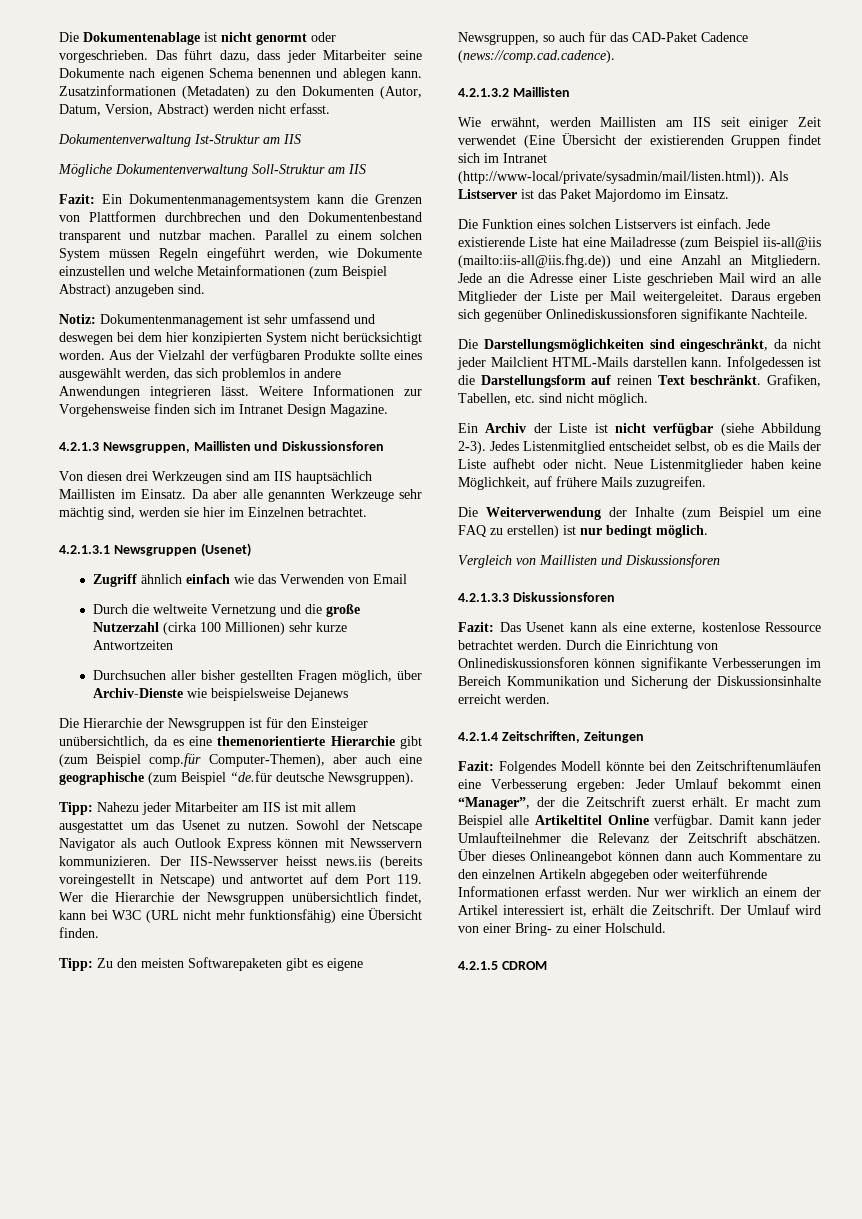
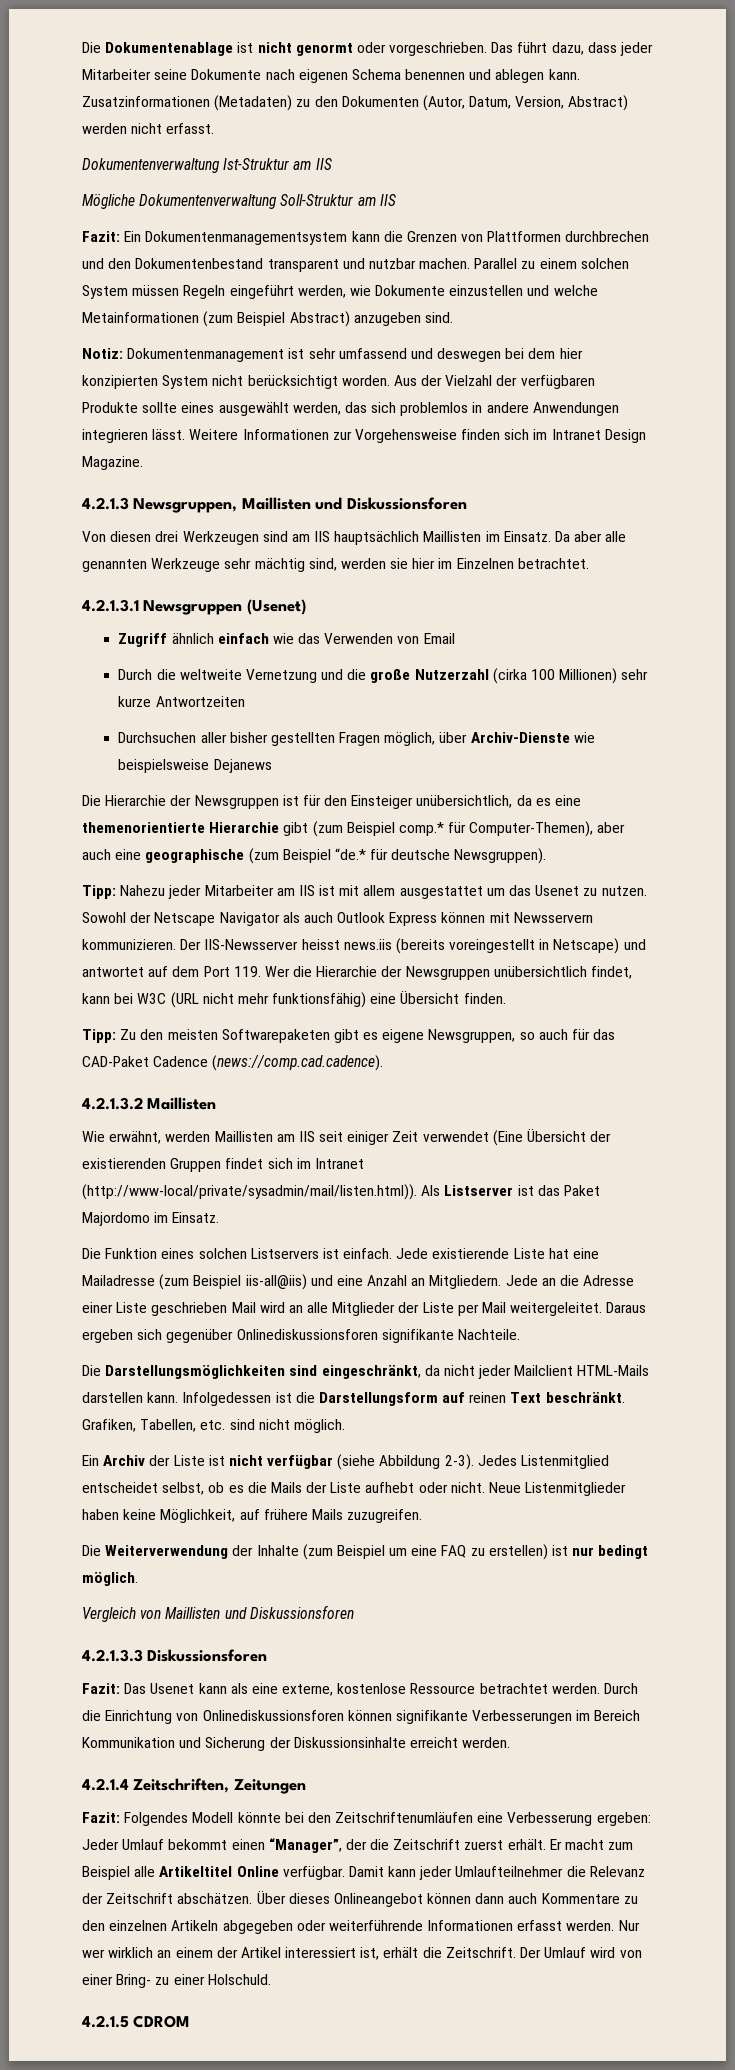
- Die Hierarchie der Newsgruppen ist für den Einsteiger unübersichtlich, da es eine themenorientierte Hierarchie gibt (zum Beispiel comp.für Computer-Themen), aber auch eine geographische (zum Beispiel “de.für deutsche Newsgruppen).
+ Die Hierarchie der Newsgruppen ist für den Einsteiger unübersichtlich, da es eine themenorientierte Hierarchie gibt (zum Beispiel comp.* für Computer-Themen), aber auch eine geographische (zum Beispiel “de.* für deutsche Newsgruppen).
- Jede existierende Liste hat eine Mailadresse (zum Beispiel iis-all@iis (mailto:iis-all@iis.fhg.de)) und eine Anzahl an Mitgliedern.
+ Jede existierende Liste hat eine Mailadresse (zum Beispiel iis-all@iis) und eine Anzahl an Mitgliedern.

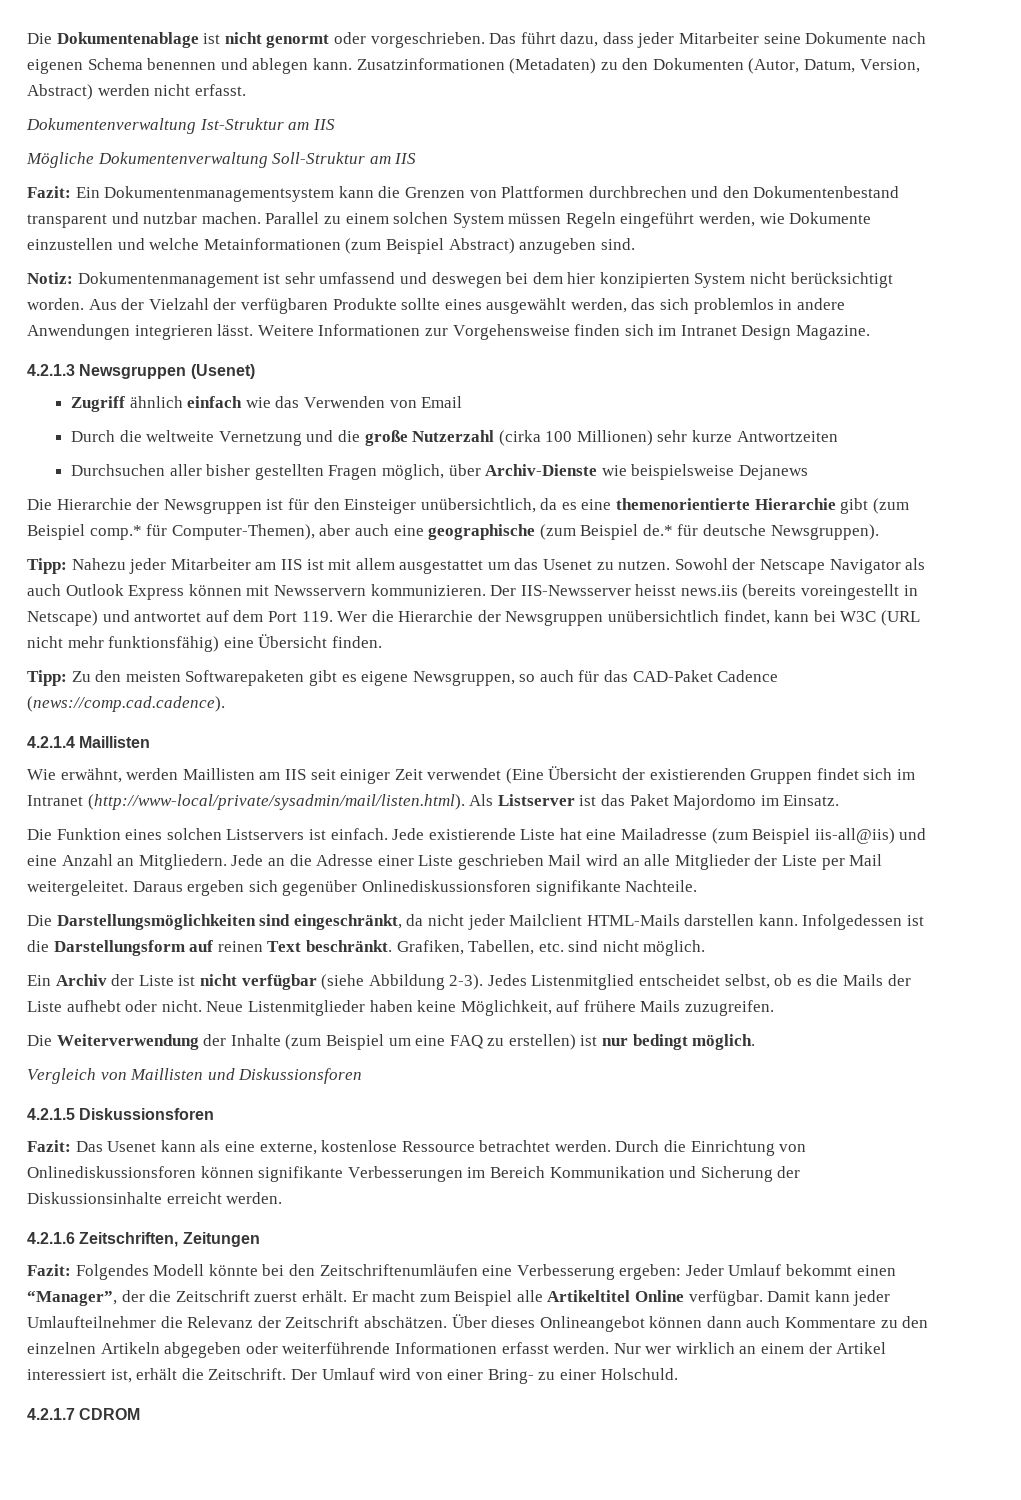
- 4.2.1.3 Newsgruppen, Maillisten und Diskussionsforen
- Von diesen drei Werkzeugen sind am IIS hauptsächlich Maillisten im Einsatz. Da aber alle genannten Werkzeuge sehr mächtig sind, werden sie hier im Einzelnen betrachtet.
- 4.2.1.3.1 Newsgruppen (Usenet)
+ 4.2.1.3 Newsgruppen (Usenet)
- Die Hierarchie der Newsgruppen ist für den Einsteiger unübersichtlich, da es eine themenorientierte Hierarchie gibt (zum Beispiel comp.* für Computer-Themen), aber auch eine geographische (zum Beispiel “de.* für deutsche Newsgruppen).
+ Die Hierarchie der Newsgruppen ist für den Einsteiger unübersichtlich, da es eine themenorientierte Hierarchie gibt (zum Beispiel comp.* für Computer-Themen), aber auch eine geographische (zum Beispiel de.* für deutsche Newsgruppen).
- 4.2.1.3.2 Maillisten
+ 4.2.1.4 Maillisten
- Wie erwähnt, werden Maillisten am IIS seit einiger Zeit verwendet (Eine Übersicht der existierenden Gruppen findet sich im Intranet (http://www-local/private/sysadmin/mail/listen.html)). Als Listserver ist das Paket Majordomo im Einsatz.
+ Wie erwähnt, werden Maillisten am IIS seit einiger Zeit verwendet (Eine Übersicht der existierenden Gruppen findet sich im Intranet (http://www-local/private/sysadmin/mail/listen.html). Als Listserver ist das Paket Majordomo im Einsatz.
- 4.2.1.3.3 Diskussionsforen
+ 4.2.1.5 Diskussionsforen
- 4.2.1.4 Zeitschriften, Zeitungen
+ 4.2.1.6 Zeitschriften, Zeitungen
- 4.2.1.5 CDROM
+ 4.2.1.7 CDROM

